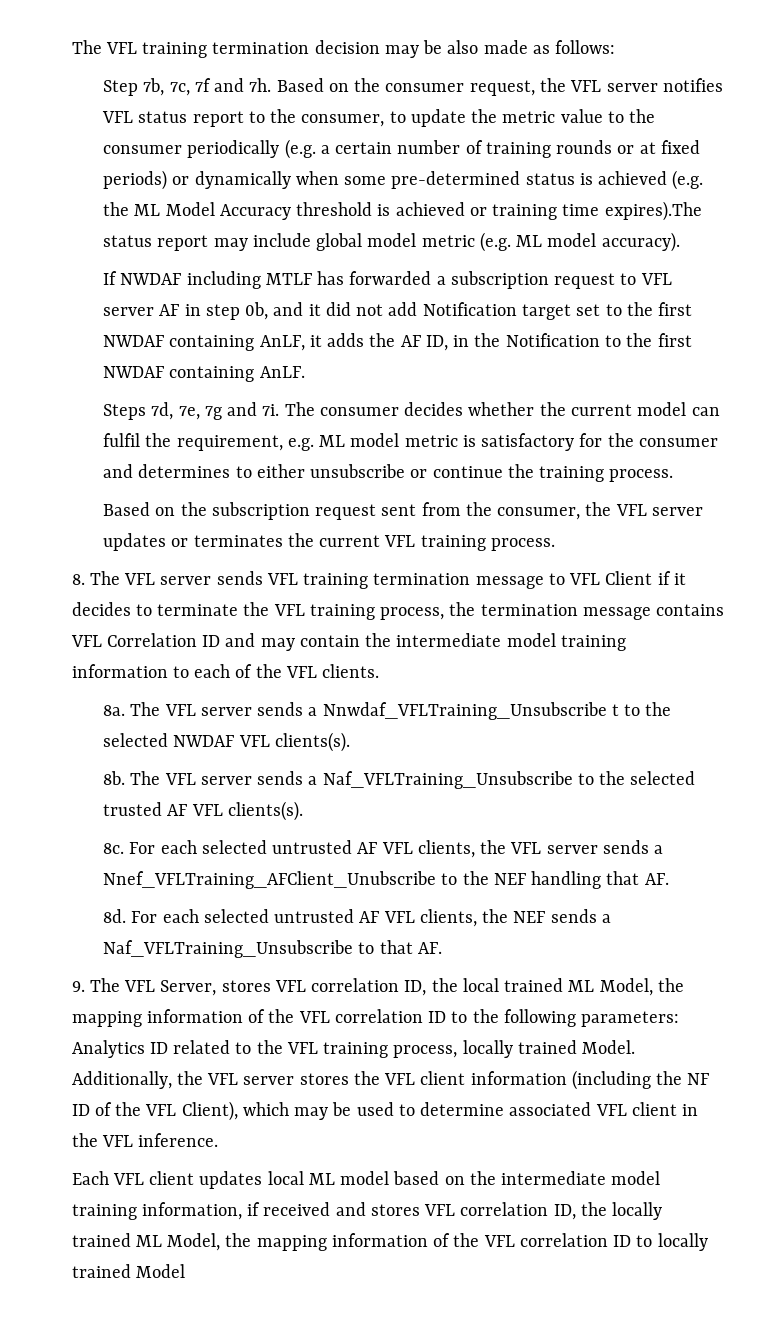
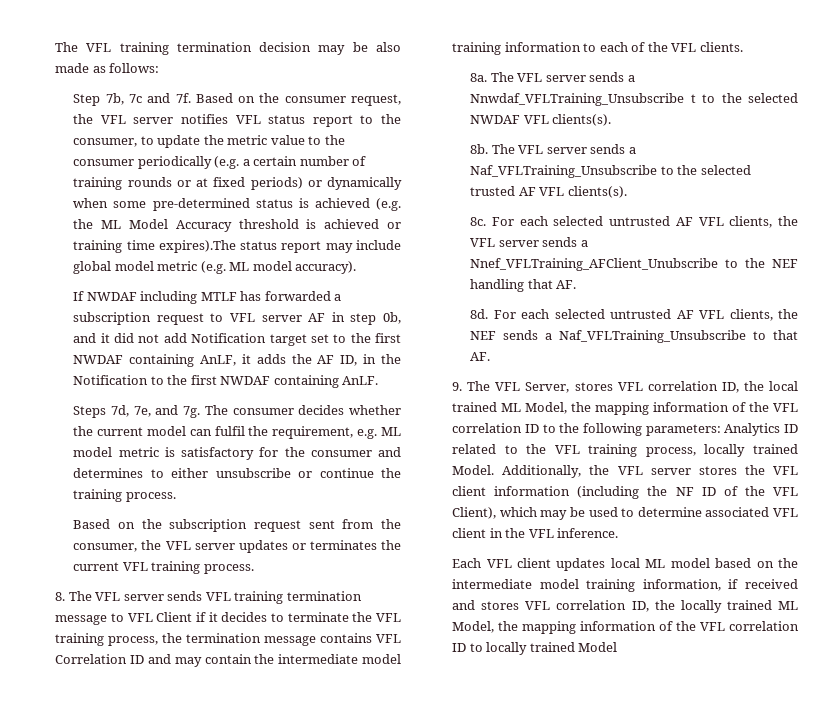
- Step 7b, 7c, 7f and 7h.
+ Step 7b, 7c and 7f.
- Steps 7d, 7e, 7g and 7i.
+ Steps 7d, 7e, and 7g.

